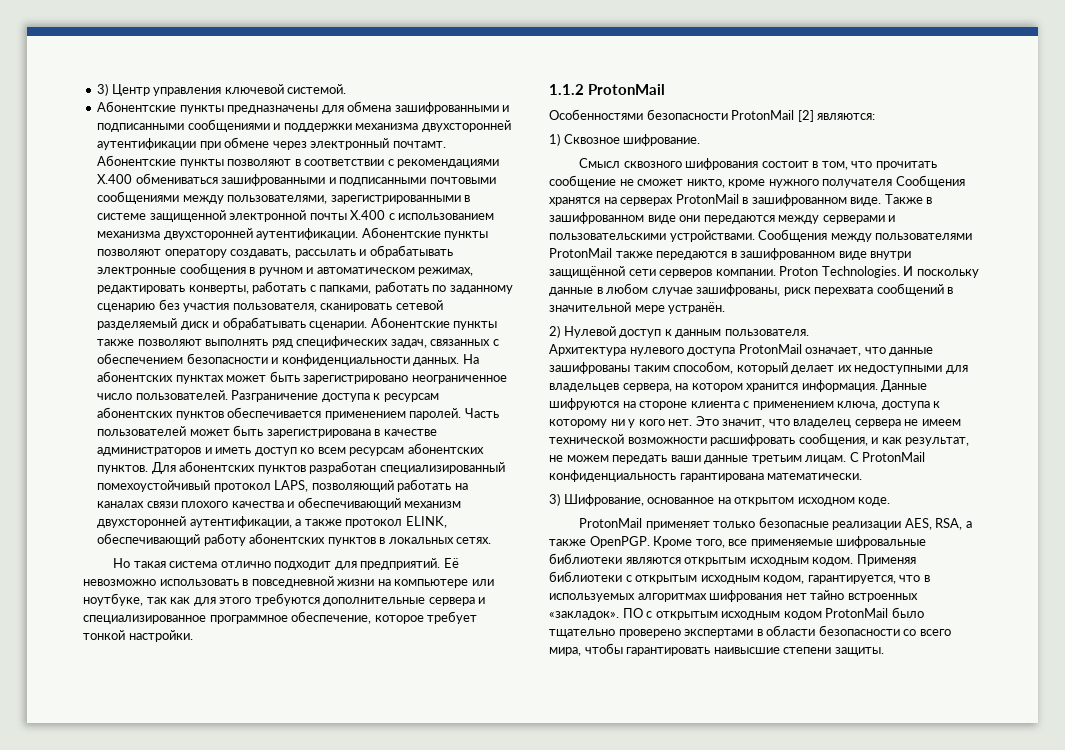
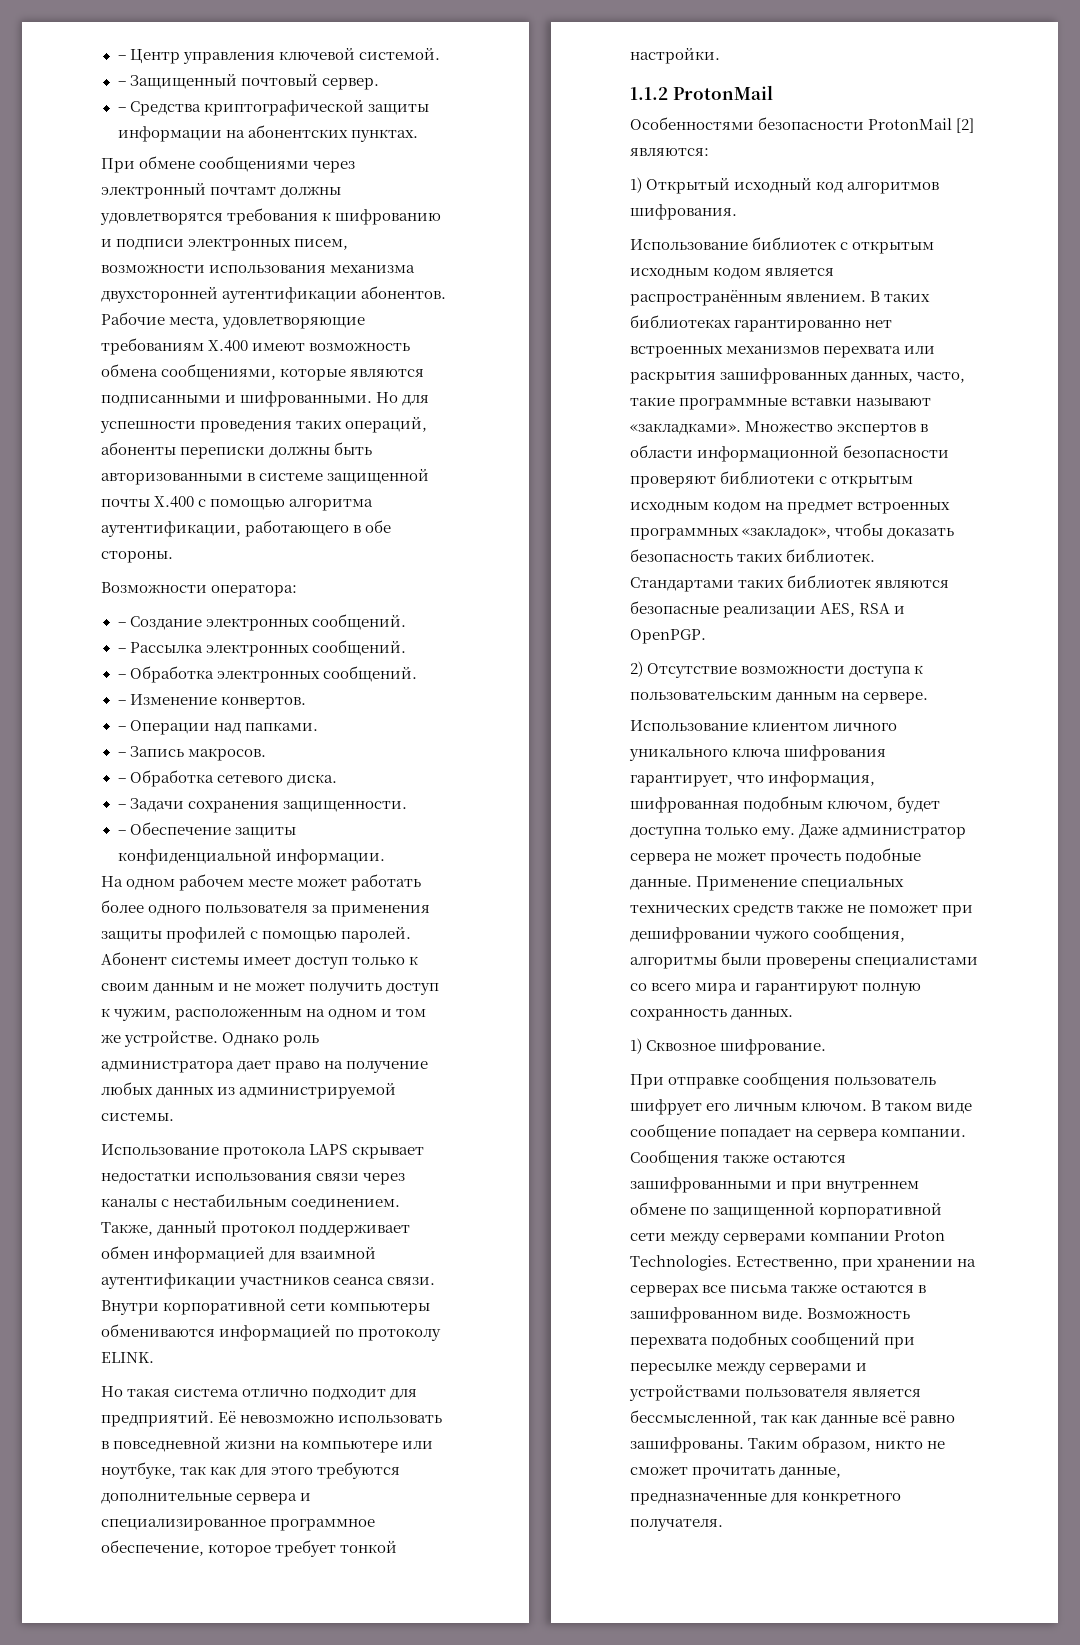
- 3) Центр управления ключевой системой.
+ – Центр управления ключевой системой.
- Абонентские пункты предназначены для обмена зашифрованными и подписанными сообщениями и поддержки механизма двухсторонней аутентификации при обмене через электронный почтамт. Абонентские пункты позволяют в соответствии с рекомендациями X.400 обмениваться зашифрованными и подписанными почтовыми сообщениями между пользователями, зарегистрированными в системе защищенной электронной почты X.400 с использованием механизма двухсторонней аутентификации. Абонентские пункты позволяют оператору создавать, рассылать и обрабатывать электронные сообщения в ручном и автоматическом режимах, редактировать конверты, работать с папками, работать по заданному сценарию без участия пользователя, сканировать сетевой разделяемый диск и обрабатывать сценарии. Абонентские пункты также позволяют выполнять ряд специфических задач, связанных с обеспечением безопасности и конфиденциальности данных. На абонентских пунктах может быть зарегистрировано неограниченное число пользователей. Разграничение доступа к ресурсам абонентских пунктов обеспечивается применением паролей. Часть пользователей может быть зарегистрирована в качестве администраторов и иметь доступ ко всем ресурсам абонентских пунктов. Для абонентских пунктов разработан специализированный помехоустойчивый протокол LAPS, позволяющий работать на каналах связи плохого качества и обеспечивающий механизм двухсторонней аутентификации, а также протокол ELINK, обеспечивающий работу абонентских пунктов в локальных сетях.
+ – Защищенный почтовый сервер.
+ – Средства криптографической защиты информации на абонентских пунктах.
+ При обмене сообщениями через электронный почтамт должны удовлетворятся требования к шифрованию и подписи электронных писем, возможности использования механизма двухсторонней аутентификации абонентов. Рабочие места, удовлетворяющие требованиям X.400 имеют возможность обмена сообщениями, которые являются подписанными и шифрованными. Но для успешности проведения таких операций, абоненты переписки должны быть авторизованными в системе защищенной почты X.400 с помощью алгоритма аутентификации, работающего в обе стороны.
+ Возможности оператора:
+ – Создание электронных сообщений.
+ – Рассылка электронных сообщений.
+ – Обработка электронных сообщений.
+ – Изменение конвертов.
+ – Операции над папками.
+ – Запись макросов.
+ – Обработка сетевого диска.
+ – Задачи сохранения защищенности.
+ – Обеспечение защиты конфиденциальной информации.
+ На одном рабочем месте может работать более одного пользователя за применения защиты профилей с помощью паролей. Абонент системы имеет доступ только к своим данным и не может получить доступ к чужим, расположенным на одном и том же устройстве. Однако роль администратора дает право на получение любых данных из администрируемой системы.
+ Использование протокола LAPS скрывает недостатки использования связи через каналы с нестабильным соединением. Также, данный протокол поддерживает обмен информацией для взаимной аутентификации участников сеанса связи. Внутри корпоративной сети компьютеры обмениваются информацией по протоколу ELINK.
+ 1) Открытый исходный код алгоритмов шифрования.
+ Использование библиотек с открытым исходным кодом является распространённым явлением. В таких библиотеках гарантированно нет встроенных механизмов перехвата или раскрытия зашифрованных данных, часто, такие программные вставки называют «закладками». Множество экспертов в области информационной безопасности проверяют библиотеки с открытым исходным кодом на предмет встроенных программных «закладок», чтобы доказать безопасность таких библиотек. Стандартами таких библиотек являются безопасные реализации AES, RSA и OpenPGP.
+ 2) Отсутствие возможности доступа к пользовательским данным на сервере.
+ Использование клиентом личного уникального ключа шифрования гарантирует, что информация, шифрованная подобным ключом, будет доступна только ему. Даже администратор сервера не может прочесть подобные данные. Применение специальных технических средств также не поможет при дешифровании чужого сообщения, алгоритмы были проверены специалистами со всего мира и гарантируют полную сохранность данных.
  1) Сквозное шифрование.
- Смысл сквозного шифрования состоит в том, что прочитать сообщение не сможет никто, кроме нужного получателя Сообщения хранятся на серверах ProtonMail в зашифрованном виде. Также в зашифрованном виде они передаются между серверами и пользовательскими устройствами. Сообщения между пользователями ProtonMail также передаются в зашифрованном виде внутри защищённой сети серверов компании. Proton Technologies. И поскольку данные в любом случае зашифрованы, риск перехвата сообщений в значительной мере устранён.
- 2) Нулевой доступ к данным пользователя.
- Архитектура нулевого доступа ProtonMail означает, что данные зашифрованы таким способом, который делает их недоступными для владельцев сервера, на котором хранится информация. Данные шифруются на стороне клиента с применением ключа, доступа к которому ни у кого нет. Это значит, что владелец сервера не имеем технической возможности расшифровать сообщения, и как результат, не можем передать ваши данные третьим лицам. С ProtonMail конфиденциальность гарантирована математически.
- 3) Шифрование, основанное на открытом исходном коде.
- ProtonMail применяет только безопасные реализации AES, RSA, а также OpenPGP. Кроме того, все применяемые шифровальные библиотеки являются открытым исходным кодом. Применяя библиотеки с открытым исходным кодом, гарантируется, что в используемых алгоритмах шифрования нет тайно встроенных «закладок». ПО с открытым исходным кодом ProtonMail было тщательно проверено экспертами в области безопасности со всего мира, чтобы гарантировать наивысшие степени защиты.
+ При отправке сообщения пользователь шифрует его личным ключом. В таком виде сообщение попадает на сервера компании. Сообщения также остаются зашифрованными и при внутреннем обмене по защищенной корпоративной сети между серверами компании Proton Technologies. Естественно, при хранении на серверах все письма также остаются в зашифрованном виде. Возможность перехвата подобных сообщений при пересылке между серверами и устройствами пользователя является бессмысленной, так как данные всё равно зашифрованы. Таким образом, никто не сможет прочитать данные, предназначенные для конкретного получателя.

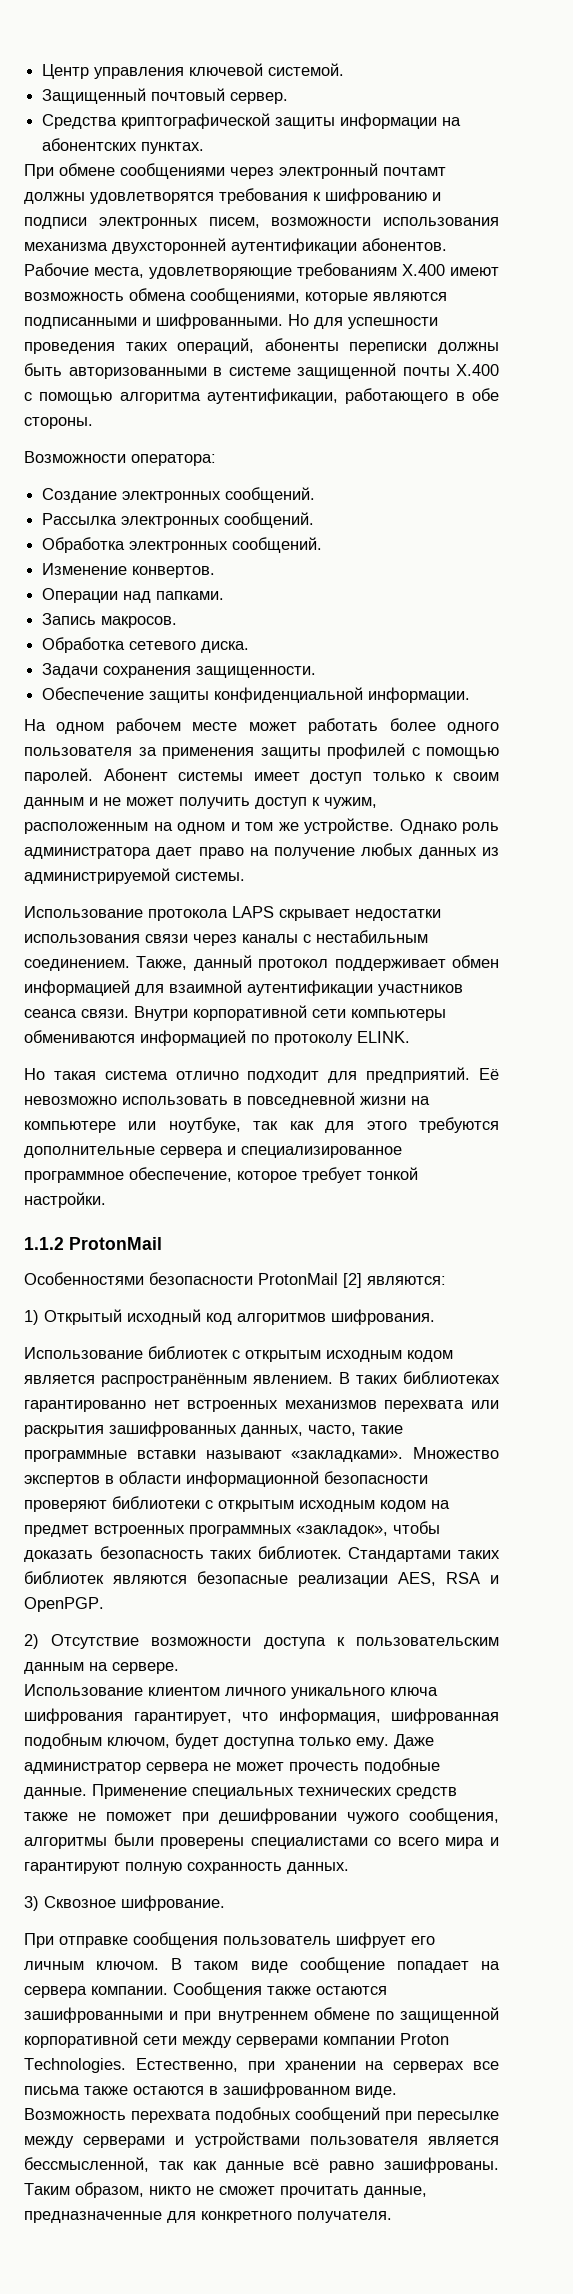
- – Центр управления ключевой системой.
+ Центр управления ключевой системой.
- – Защищенный почтовый сервер.
+ Защищенный почтовый сервер.
- – Средства криптографической защиты информации на абонентских пунктах.
+ Средства криптографической защиты информации на абонентских пунктах.
- – Создание электронных сообщений.
+ Создание электронных сообщений.
- – Рассылка электронных сообщений.
+ Рассылка электронных сообщений.
- – Обработка электронных сообщений.
+ Обработка электронных сообщений.
- – Изменение конвертов.
+ Изменение конвертов.
- – Операции над папками.
+ Операции над папками.
- – Запись макросов.
+ Запись макросов.
- – Обработка сетевого диска.
+ Обработка сетевого диска.
- – Задачи сохранения защищенности.
+ Задачи сохранения защищенности.
- – Обеспечение защиты конфиденциальной информации.
+ Обеспечение защиты конфиденциальной информации.
- 1) Сквозное шифрование.
+ 3) Сквозное шифрование.

